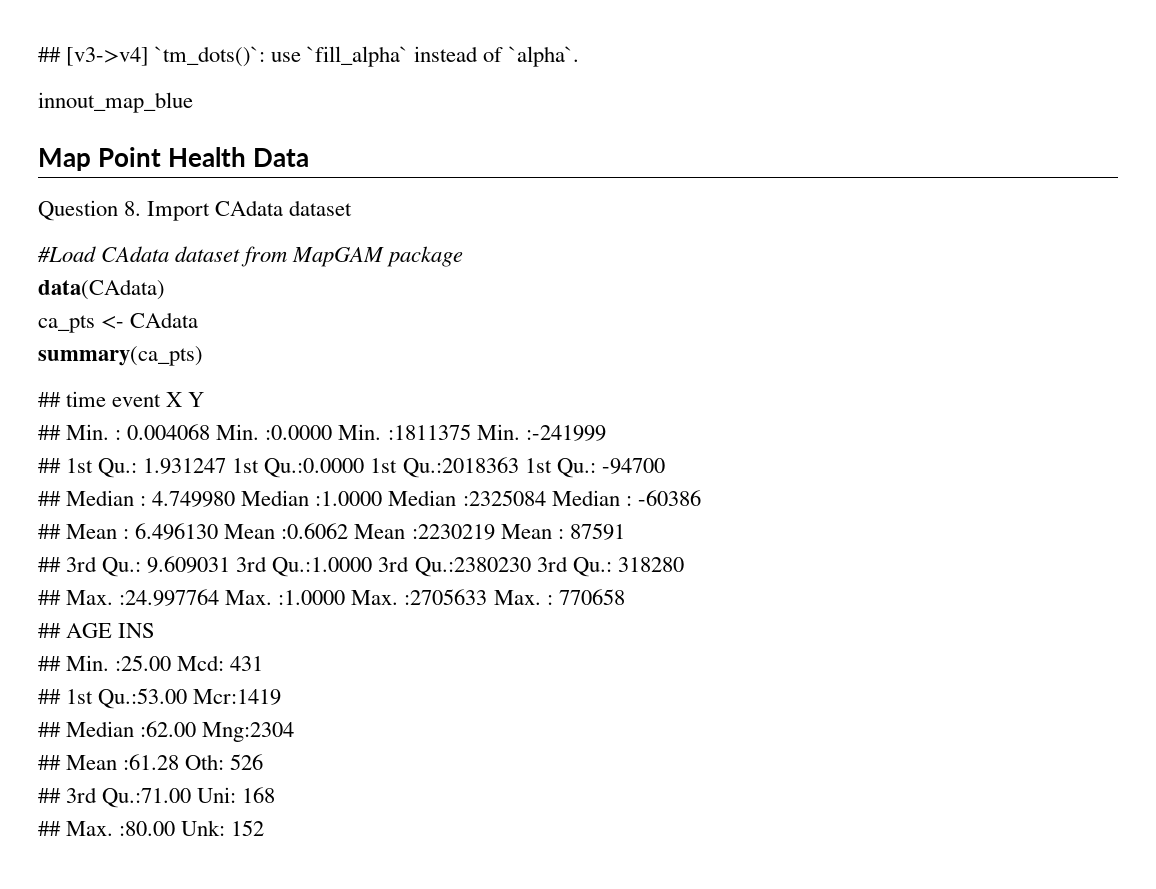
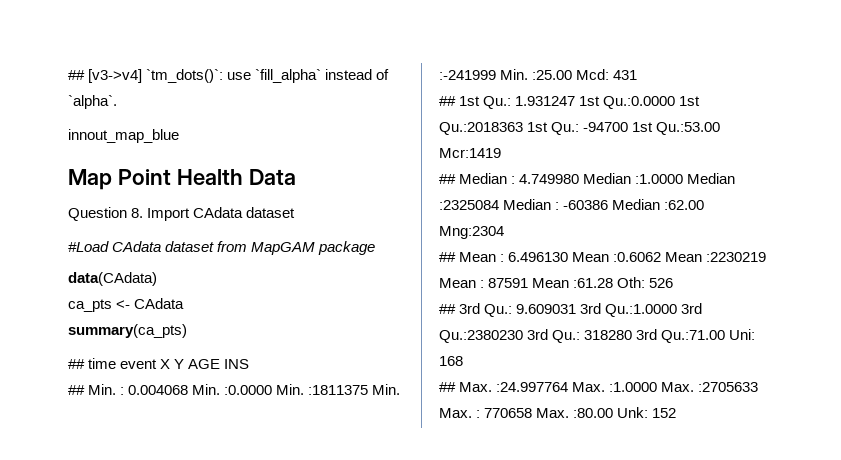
- ## time event X Y
+ ## time event X Y AGE INS
- ## Min. : 0.004068 Min. :0.0000 Min. :1811375 Min. :-241999
+ ## Min. : 0.004068 Min. :0.0000 Min. :1811375 Min. :-241999 Min. :25.00 Mcd: 431
- ## 1st Qu.: 1.931247 1st Qu.:0.0000 1st Qu.:2018363 1st Qu.: -94700
+ ## 1st Qu.: 1.931247 1st Qu.:0.0000 1st Qu.:2018363 1st Qu.: -94700 1st Qu.:53.00 Mcr:1419
- ## Median : 4.749980 Median :1.0000 Median :2325084 Median : -60386
+ ## Median : 4.749980 Median :1.0000 Median :2325084 Median : -60386 Median :62.00 Mng:2304
- ## Mean : 6.496130 Mean :0.6062 Mean :2230219 Mean : 87591
+ ## Mean : 6.496130 Mean :0.6062 Mean :2230219 Mean : 87591 Mean :61.28 Oth: 526
- ## 3rd Qu.: 9.609031 3rd Qu.:1.0000 3rd Qu.:2380230 3rd Qu.: 318280
+ ## 3rd Qu.: 9.609031 3rd Qu.:1.0000 3rd Qu.:2380230 3rd Qu.: 318280 3rd Qu.:71.00 Uni: 168
- ## Max. :24.997764 Max. :1.0000 Max. :2705633 Max. : 770658
- ## AGE INS
- ## Min. :25.00 Mcd: 431
- ## 1st Qu.:53.00 Mcr:1419
- ## Median :62.00 Mng:2304
- ## Mean :61.28 Oth: 526
- ## 3rd Qu.:71.00 Uni: 168
- ## Max. :80.00 Unk: 152
+ ## Max. :24.997764 Max. :1.0000 Max. :2705633 Max. : 770658 Max. :80.00 Unk: 152

